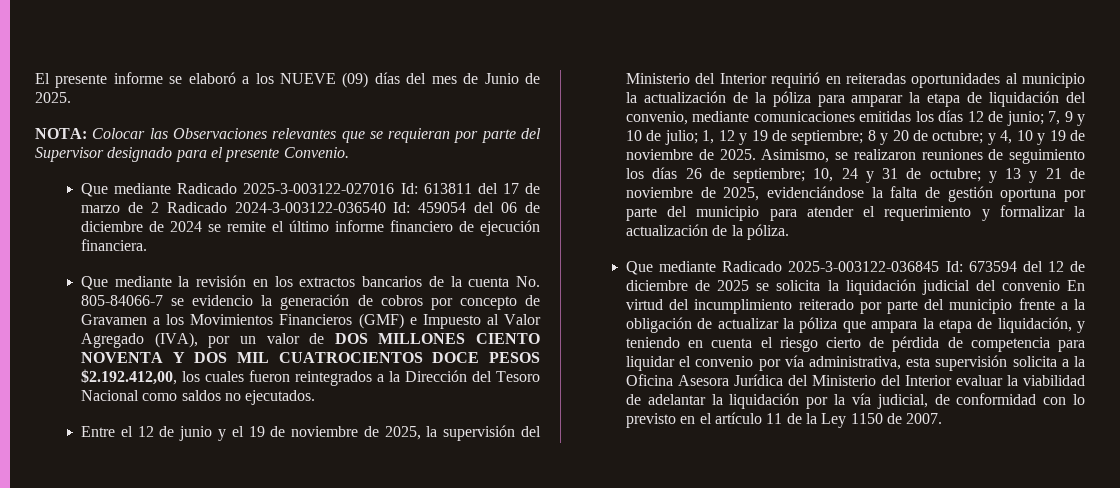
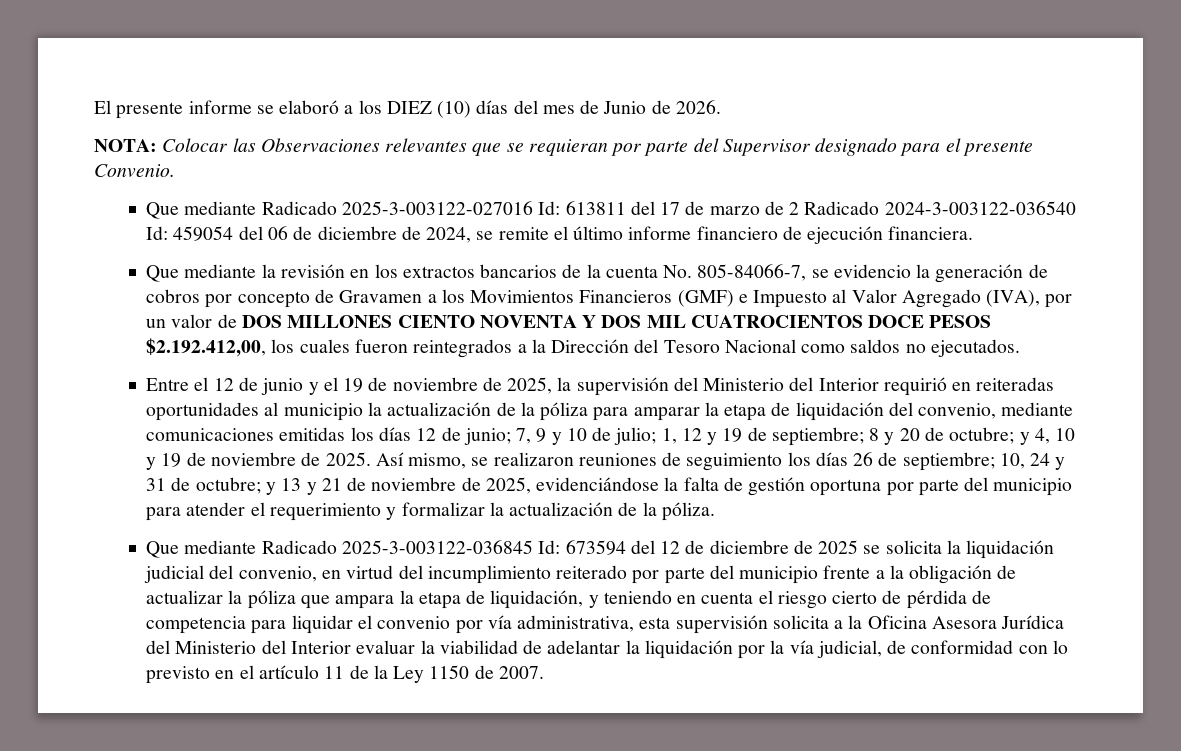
- El presente informe se elaboró a los NUEVE (09) días del mes de Junio de 2025.
+ El presente informe se elaboró a los DIEZ (10) días del mes de Junio de 2026.
- Que mediante Radicado 2025-3-003122-027016 Id: 613811 del 17 de marzo de 2 Radicado 2024-3-003122-036540 Id: 459054 del 06 de diciembre de 2024 se remite el último informe financiero de ejecución financiera.
+ Que mediante Radicado 2025-3-003122-027016 Id: 613811 del 17 de marzo de 2 Radicado 2024-3-003122-036540 Id: 459054 del 06 de diciembre de 2024, se remite el último informe financiero de ejecución financiera.
- Que mediante la revisión en los extractos bancarios de la cuenta No. 805-84066-7 se evidencio la generación de cobros por concepto de Gravamen a los Movimientos Financieros (GMF) e Impuesto al Valor Agregado (IVA), por un valor de DOS MILLONES CIENTO NOVENTA Y DOS MIL CUATROCIENTOS DOCE PESOS $2.192.412,00, los cuales fueron reintegrados a la Dirección del Tesoro Nacional como saldos no ejecutados.
+ Que mediante la revisión en los extractos bancarios de la cuenta No. 805-84066-7, se evidencio la generación de cobros por concepto de Gravamen a los Movimientos Financieros (GMF) e Impuesto al Valor Agregado (IVA), por un valor de DOS MILLONES CIENTO NOVENTA Y DOS MIL CUATROCIENTOS DOCE PESOS $2.192.412,00, los cuales fueron reintegrados a la Dirección del Tesoro Nacional como saldos no ejecutados.
- Asimismo, se realizaron reuniones de seguimiento los días 26 de septiembre; 10, 24 y 31 de octubre; y 13 y 21 de noviembre de 2025, evidenciándose la falta de gestión oportuna por parte del municipio para atender el requerimiento y formalizar la actualización de la póliza.
+ Así mismo, se realizaron reuniones de seguimiento los días 26 de septiembre; 10, 24 y 31 de octubre; y 13 y 21 de noviembre de 2025, evidenciándose la falta de gestión oportuna por parte del municipio para atender el requerimiento y formalizar la actualización de la póliza.
- 673594 del 12 de diciembre de 2025 se solicita la liquidación judicial del convenio En virtud del incumplimiento reiterado por parte del municipio frente a la obligación de actualizar la póliza que ampara la etapa de liquidación, y teniendo en cuenta el riesgo cierto de pérdida de competencia para liquidar el convenio por vía administrativa, esta supervisión solicita a la Oficina Asesora Jurídica del Ministerio del Interior evaluar la viabilidad de adelantar la liquidación por la vía judicial, de conformidad con lo previsto en el artículo 11 de la Ley 1150 de 2007.
+ 673594 del 12 de diciembre de 2025 se solicita la liquidación judicial del convenio, en virtud del incumplimiento reiterado por parte del municipio frente a la obligación de actualizar la póliza que ampara la etapa de liquidación, y teniendo en cuenta el riesgo cierto de pérdida de competencia para liquidar el convenio por vía administrativa, esta supervisión solicita a la Oficina Asesora Jurídica del Ministerio del Interior evaluar la viabilidad de adelantar la liquidación por la vía judicial, de conformidad con lo previsto en el artículo 11 de la Ley 1150 de 2007.

